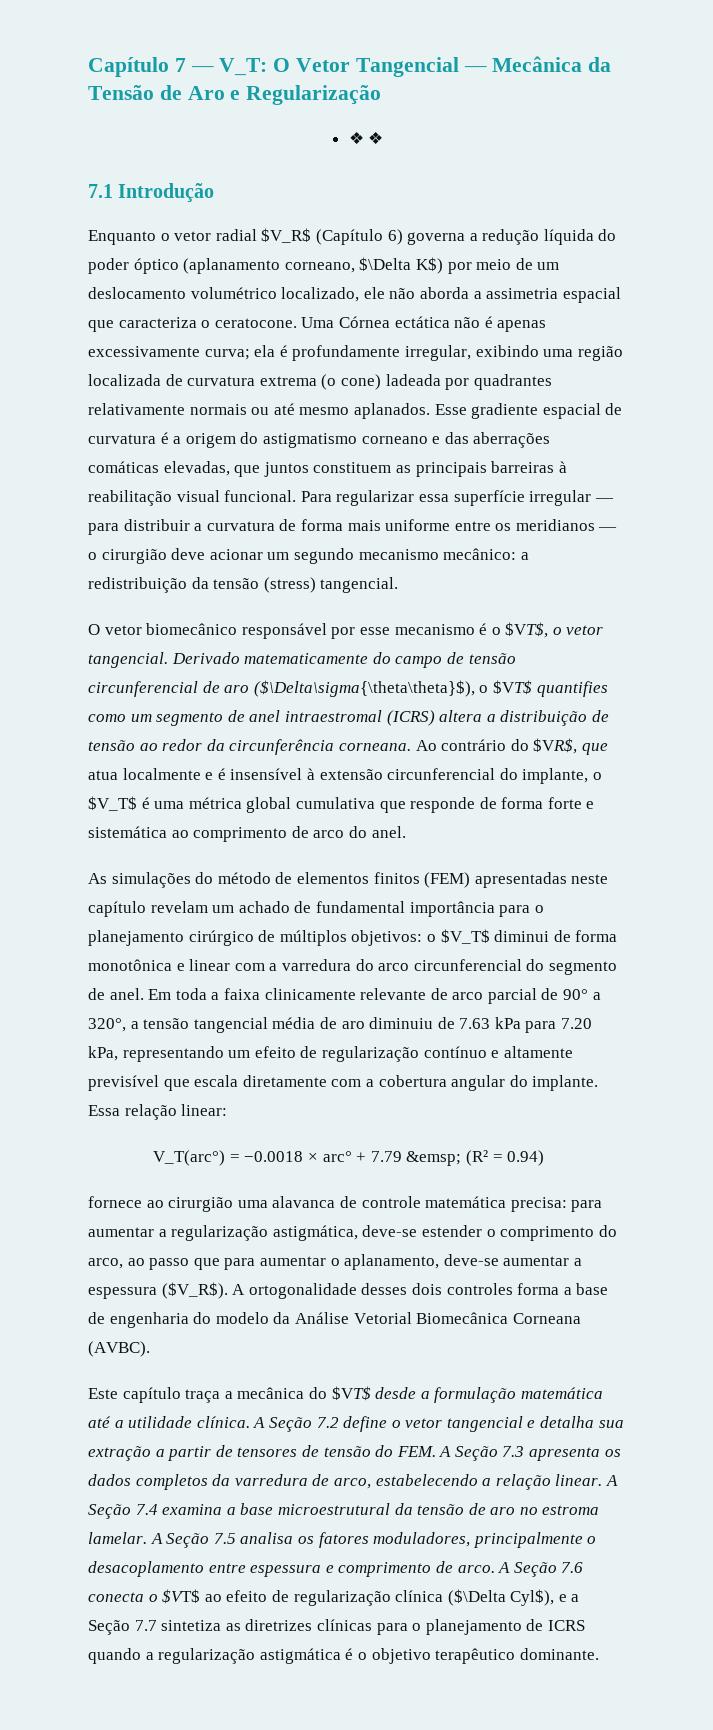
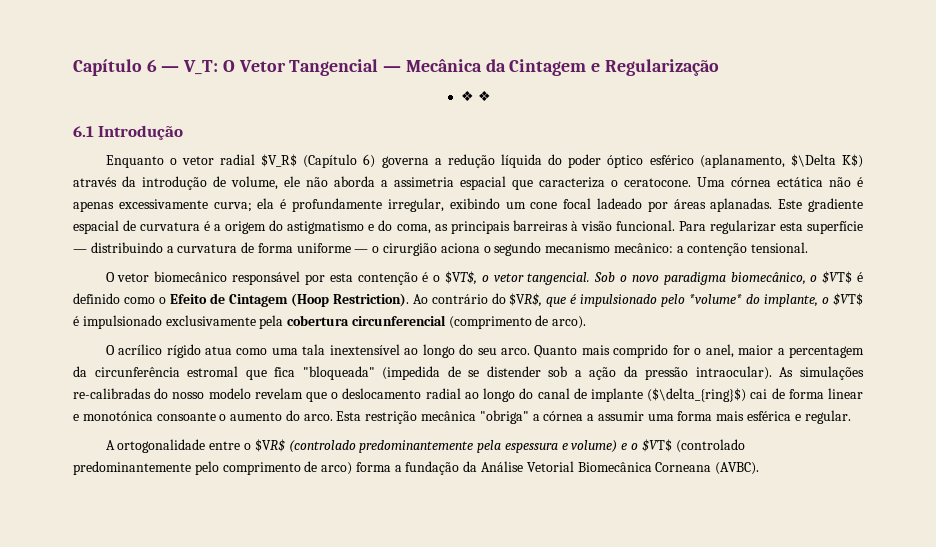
- Capítulo 7 — V_T: O Vetor Tangencial — Mecânica da Tensão de Aro e Regularização
+ Capítulo 6 — V_T: O Vetor Tangencial — Mecânica da Cintagem e Regularização
- 7.1 Introdução
+ 6.1 Introdução
- Enquanto o vetor radial $V_R$ (Capítulo 6) governa a redução líquida do poder óptico (aplanamento corneano, $\Delta K$) por meio de um deslocamento volumétrico localizado, ele não aborda a assimetria espacial que caracteriza o ceratocone.
+ Enquanto o vetor radial $V_R$ (Capítulo 6) governa a redução líquida do poder óptico esférico (aplanamento, $\Delta K$) através da introdução de volume, ele não aborda a assimetria espacial que caracteriza o ceratocone.
- Uma Córnea ectática não é apenas excessivamente curva; ela é profundamente irregular, exibindo uma região localizada de curvatura extrema (o cone) ladeada por quadrantes relativamente normais ou até mesmo aplanados. Esse gradiente espacial de curvatura é a origem do astigmatismo corneano e das aberrações comáticas elevadas, que juntos constituem as principais barreiras à reabilitação visual funcional.
+ Uma córnea ectática não é apenas excessivamente curva; ela é profundamente irregular, exibindo um cone focal ladeado por áreas aplanadas. Este gradiente espacial de curvatura é a origem do astigmatismo e do coma, as principais barreiras à visão funcional.
- Para regularizar essa superfície irregular — para distribuir a curvatura de forma mais uniforme entre os meridianos — o cirurgião deve acionar um segundo mecanismo mecânico: a redistribuição da tensão (stress) tangencial.
+ Para regularizar esta superfície — distribuindo a curvatura de forma uniforme — o cirurgião aciona o segundo mecanismo mecânico: a contenção tensional.
- O vetor biomecânico responsável por esse mecanismo é o $VT$, o vetor tangencial.
+ O vetor biomecânico responsável por esta contenção é o $VT$, o vetor tangencial.
- Derivado matematicamente do campo de tensão circunferencial de aro ($\Delta\sigma{\theta\theta}$), o $VT$ quantifies como um segmento de anel intraestromal (ICRS) altera a distribuição de tensão ao redor da circunferência corneana.
+ Sob o novo paradigma biomecânico, o $VT$ é definido como o Efeito de Cintagem (Hoop Restriction).
- Ao contrário do $VR$, que atua localmente e é insensível à extensão circunferencial do implante, o $V_T$ é uma métrica global cumulativa que responde de forma forte e sistemática ao comprimento de arco do anel.
- As simulações do método de elementos finitos (FEM) apresentadas neste capítulo revelam um achado de fundamental importância para o planejamento cirúrgico de múltiplos objetivos: o $V_T$ diminui de forma monotônica e linear com a varredura do arco circunferencial do segmento de anel. Em toda a faixa clinicamente relevante de arco parcial de 90° a 320°, a tensão tangencial média de aro diminuiu de 7.63 kPa para 7.20 kPa, representando um efeito de regularização contínuo e altamente previsível que escala diretamente com a cobertura angular do implante. Essa relação linear:
- V_T(arc°) = −0.0018 × arc° + 7.79 &emsp; (R² = 0.94)
- fornece ao cirurgião uma alavanca de controle matemática precisa: para aumentar a regularização astigmática, deve-se estender o comprimento do arco, ao passo que para aumentar o aplanamento, deve-se aumentar a espessura ($V_R$). A ortogonalidade desses dois controles forma a base de engenharia do modelo da Análise Vetorial Biomecânica Corneana (AVBC).
+ Ao contrário do $VR$, que é impulsionado pelo *volume* do implante, o $VT$ é impulsionado exclusivamente pela cobertura circunferencial (comprimento de arco).
+ O acrílico rígido atua como uma tala inextensível ao longo do seu arco. Quanto mais comprido for o anel, maior a percentagem da circunferência estromal que fica "bloqueada" (impedida de se distender sob a ação da pressão intraocular). As simulações re-calibradas do nosso modelo revelam que o deslocamento radial ao longo do canal de implante ($\delta_{ring}$) cai de forma linear e monotónica consoante o aumento do arco. Esta restrição mecânica "obriga" a córnea a assumir uma forma mais esférica e regular.
+ A ortogonalidade entre o $VR$ (controlado predominantemente pela espessura e volume) e o $VT$ (controlado predominantemente pelo comprimento de arco) forma a fundação da Análise Vetorial Biomecânica Corneana (AVBC).
- Este capítulo traça a mecânica do $VT$ desde a formulação matemática até a utilidade clínica. A Seção 7.2 define o vetor tangencial e detalha sua extração a partir de tensores de tensão do FEM. A Seção 7.3 apresenta os dados completos da varredura de arco, estabelecendo a relação linear. A Seção 7.4 examina a base microestrutural da tensão de aro no estroma lamelar. A Seção 7.5 analisa os fatores moduladores, principalmente o desacoplamento entre espessura e comprimento de arco. A Seção 7.6 conecta o $VT$ ao efeito de regularização clínica ($\Delta Cyl$), e a Seção 7.7 sintetiza as diretrizes clínicas para o planejamento de ICRS quando a regularização astigmática é o objetivo terapêutico dominante.

